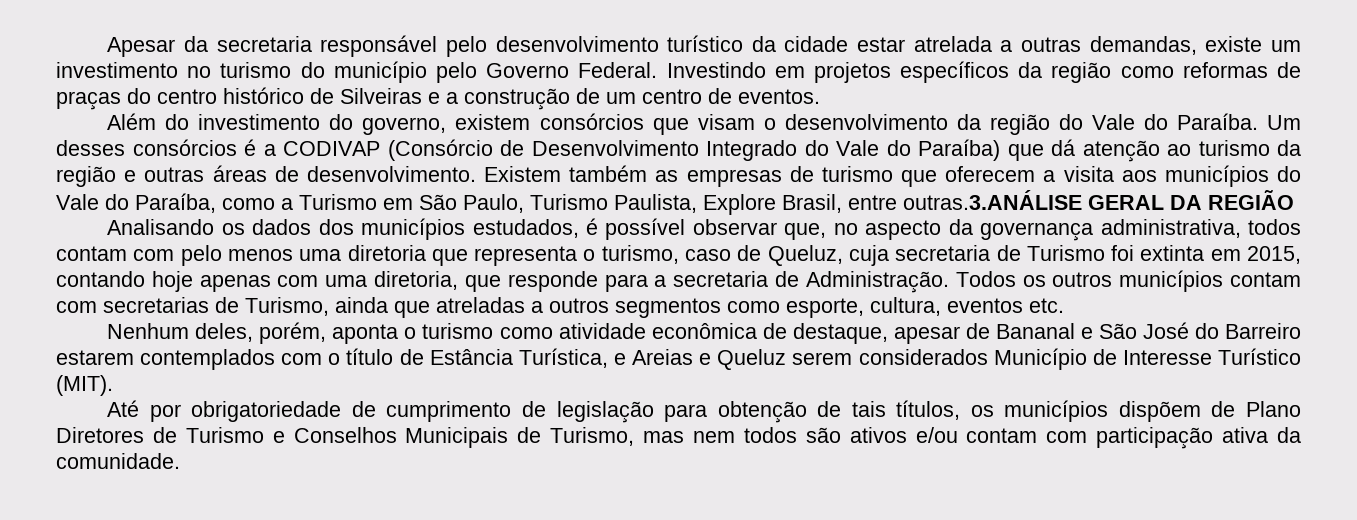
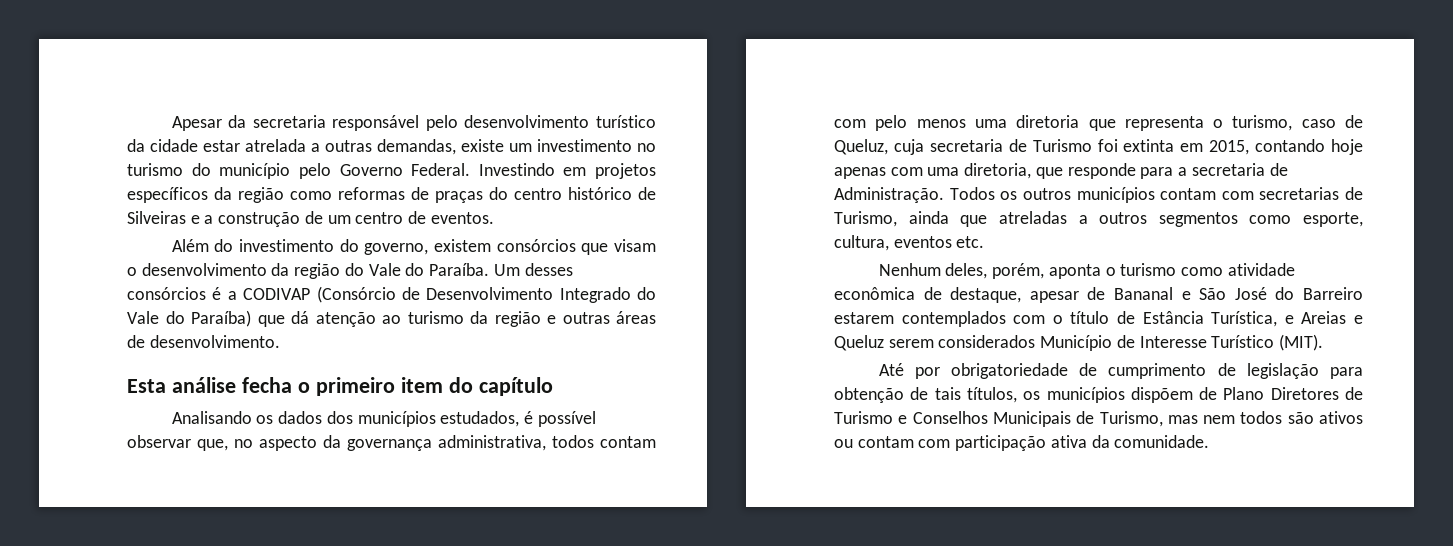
- Um desses consórcios é a CODIVAP (Consórcio de Desenvolvimento Integrado do Vale do Paraíba) que dá atenção ao turismo da região e outras áreas de desenvolvimento. Existem também as empresas de turismo que oferecem a visita aos municípios do Vale do Paraíba, como a Turismo em São Paulo, Turismo Paulista, Explore Brasil, entre outras.3.ANÁLISE GERAL DA REGIÃO
+ Um desses consórcios é a CODIVAP (Consórcio de Desenvolvimento Integrado do Vale do Paraíba) que dá atenção ao turismo da região e outras áreas de desenvolvimento.
+ Esta análise fecha o primeiro item do capítulo
- Até por obrigatoriedade de cumprimento de legislação para obtenção de tais títulos, os municípios dispõem de Plano Diretores de Turismo e Conselhos Municipais de Turismo, mas nem todos são ativos e/ou contam com participação ativa da comunidade.
+ Até por obrigatoriedade de cumprimento de legislação para obtenção de tais títulos, os municípios dispõem de Plano Diretores de Turismo e Conselhos Municipais de Turismo, mas nem todos são ativos ou contam com participação ativa da comunidade.

